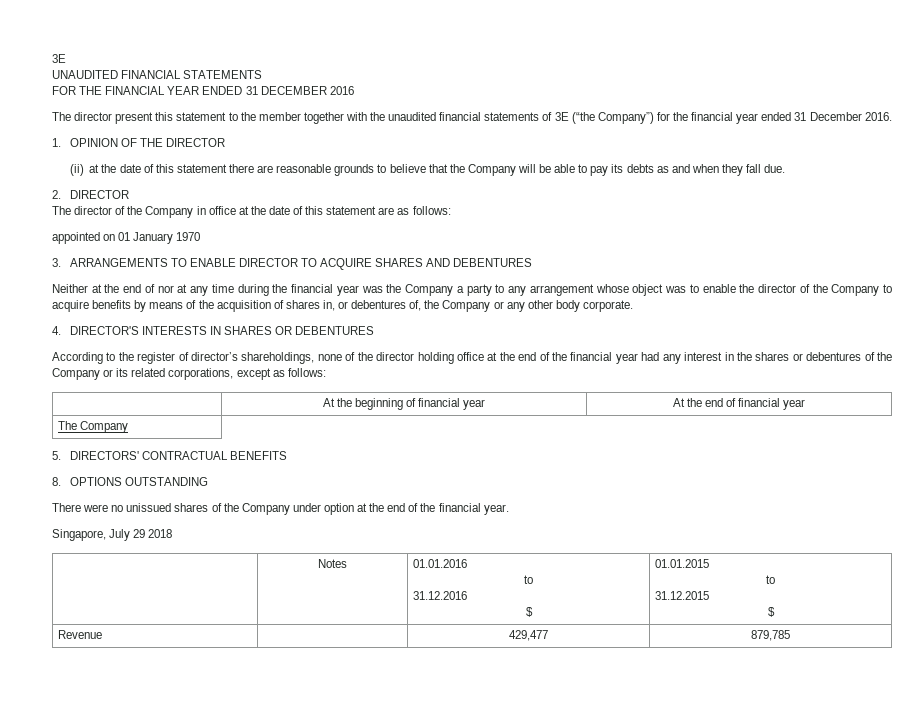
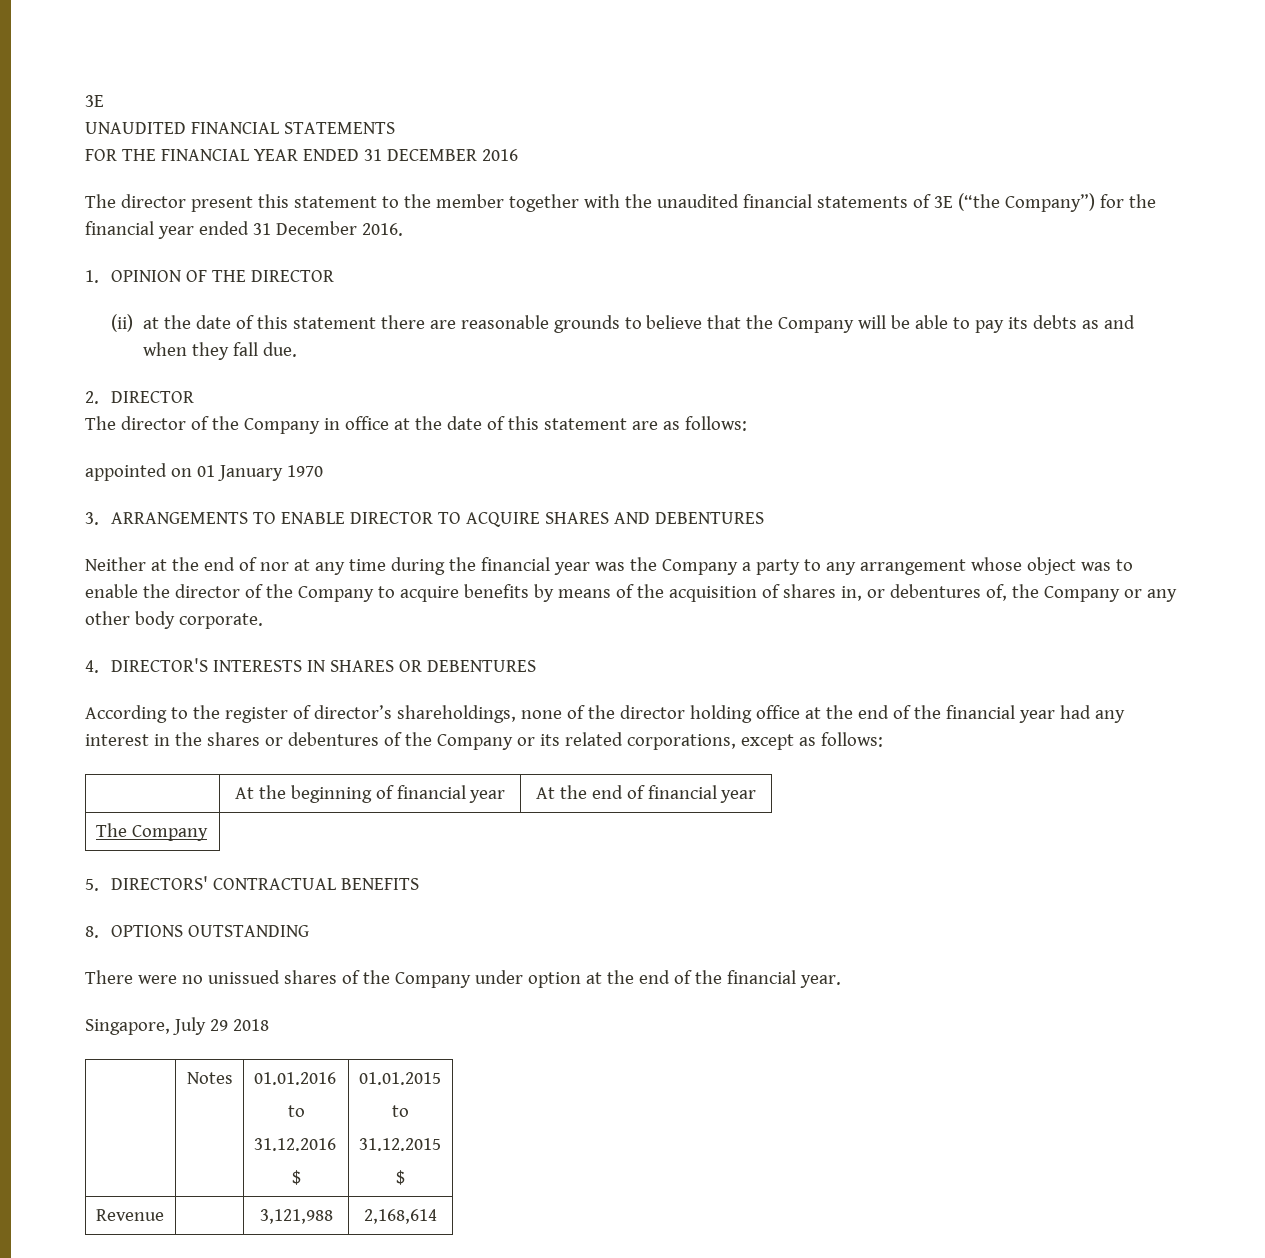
- Revenue | | 429,477 | 879,785
+ Revenue | | 3,121,988 | 2,168,614

